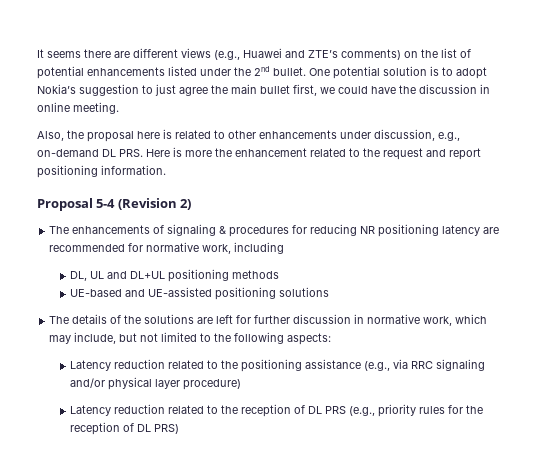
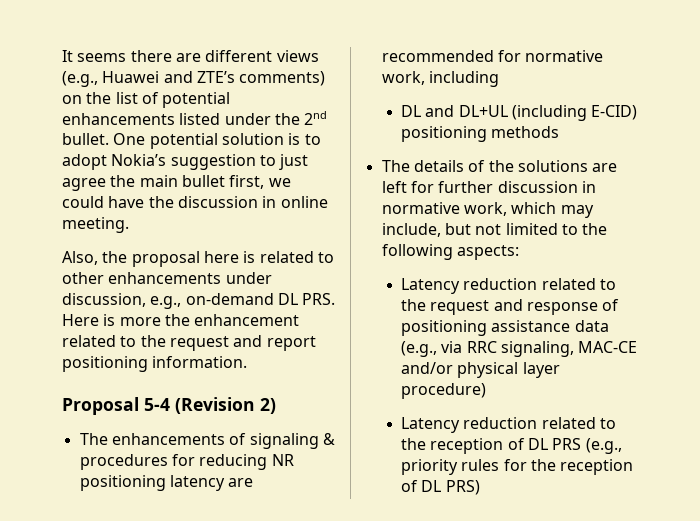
- DL, UL and DL+UL positioning methods
- UE-based and UE-assisted positioning solutions
+ DL and DL+UL (including E-CID) positioning methods
- Latency reduction related to the positioning assistance (e.g., via RRC signaling and/or physical layer procedure)
+ Latency reduction related to the request and response of positioning assistance data (e.g., via RRC signaling, MAC-CE and/or physical layer procedure)

